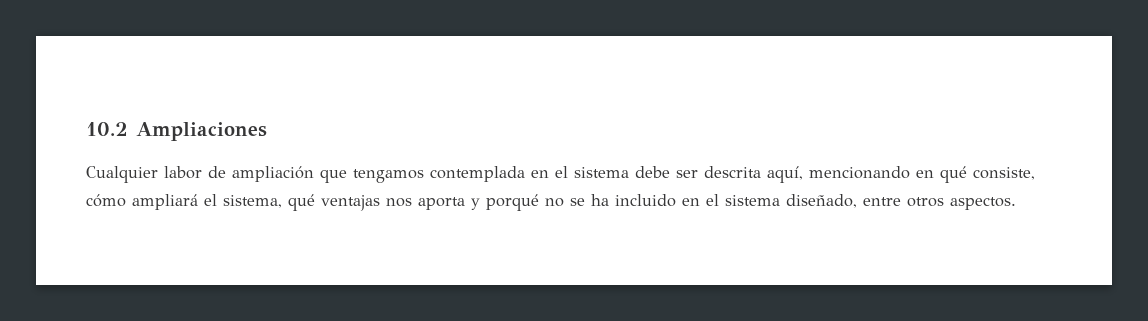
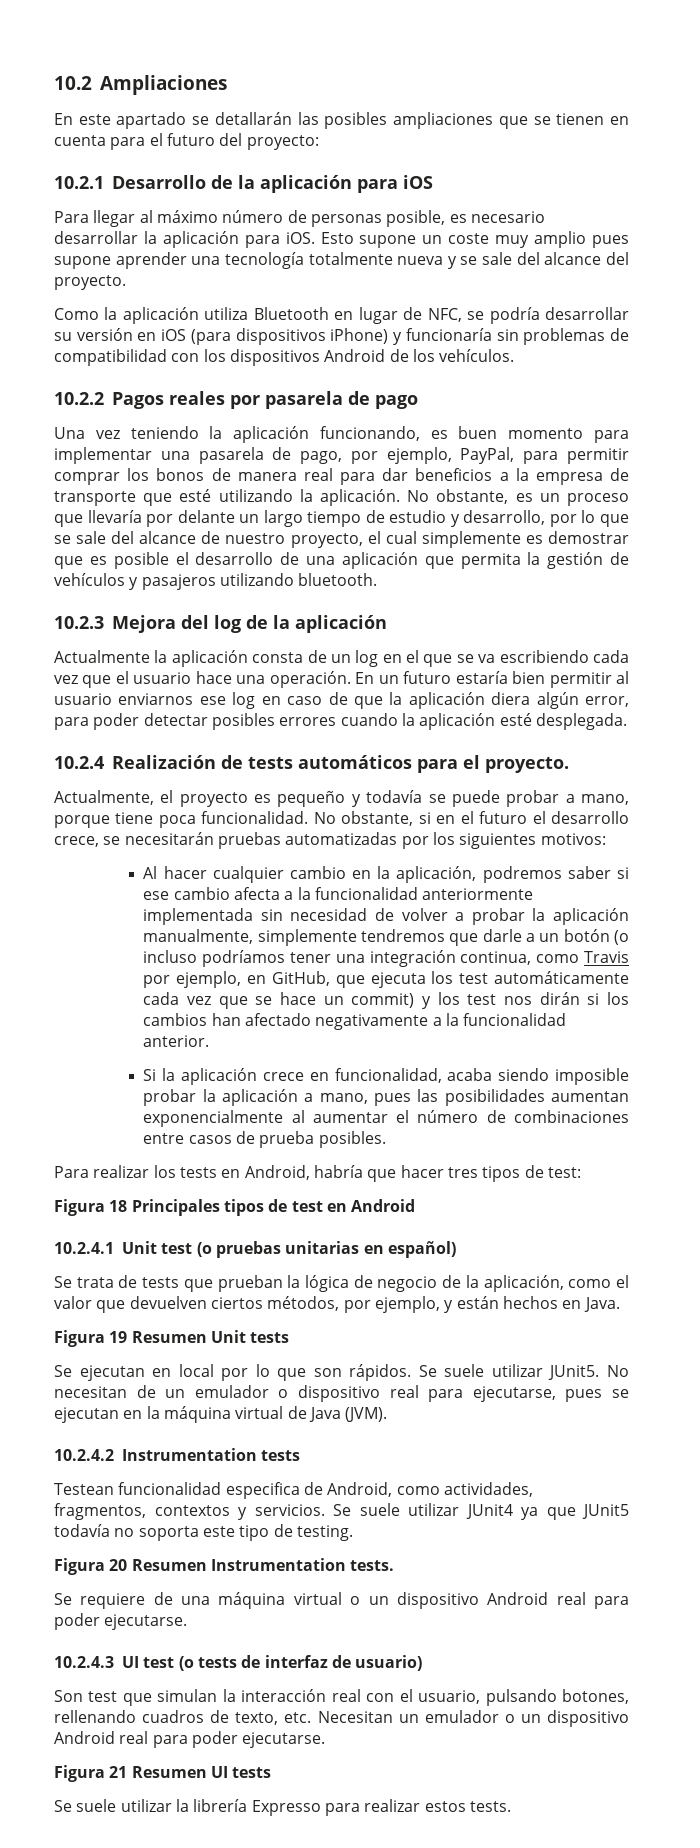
- Cualquier labor de ampliación que tengamos contemplada en el sistema debe ser descrita aquí, mencionando en qué consiste, cómo ampliará el sistema, qué ventajas nos aporta y porqué no se ha incluido en el sistema diseñado, entre otros aspectos.
+ En este apartado se detallarán las posibles ampliaciones que se tienen en cuenta para el futuro del proyecto:
+ 10.2.1 Desarrollo de la aplicación para iOS
+ Para llegar al máximo número de personas posible, es necesario desarrollar la aplicación para iOS. Esto supone un coste muy amplio pues supone aprender una tecnología totalmente nueva y se sale del alcance del proyecto.
+ Como la aplicación utiliza Bluetooth en lugar de NFC, se podría desarrollar su versión en iOS (para dispositivos iPhone) y funcionaría sin problemas de compatibilidad con los dispositivos Android de los vehículos.
+ 10.2.2 Pagos reales por pasarela de pago
+ Una vez teniendo la aplicación funcionando, es buen momento para implementar una pasarela de pago, por ejemplo, PayPal, para permitir comprar los bonos de manera real para dar beneficios a la empresa de transporte que esté utilizando la aplicación. No obstante, es un proceso que llevaría por delante un largo tiempo de estudio y desarrollo, por lo que se sale del alcance de nuestro proyecto, el cual simplemente es demostrar que es posible el desarrollo de una aplicación que permita la gestión de vehículos y pasajeros utilizando bluetooth.
+ 10.2.3 Mejora del log de la aplicación
+ Actualmente la aplicación consta de un log en el que se va escribiendo cada vez que el usuario hace una operación. En un futuro estaría bien permitir al usuario enviarnos ese log en caso de que la aplicación diera algún error, para poder detectar posibles errores cuando la aplicación esté desplegada.
+ 10.2.4 Realización de tests automáticos para el proyecto.
+ Actualmente, el proyecto es pequeño y todavía se puede probar a mano, porque tiene poca funcionalidad. No obstante, si en el futuro el desarrollo crece, se necesitarán pruebas automatizadas por los siguientes motivos:
+ Al hacer cualquier cambio en la aplicación, podremos saber si ese cambio afecta a la funcionalidad anteriormente implementada sin necesidad de volver a probar la aplicación manualmente, simplemente tendremos que darle a un botón (o incluso podríamos tener una integración continua, como Travis por ejemplo, en GitHub, que ejecuta los test automáticamente cada vez que se hace un commit) y los test nos dirán si los cambios han afectado negativamente a la funcionalidad anterior.
+ Si la aplicación crece en funcionalidad, acaba siendo imposible probar la aplicación a mano, pues las posibilidades aumentan exponencialmente al aumentar el número de combinaciones entre casos de prueba posibles.
+ Para realizar los tests en Android, habría que hacer tres tipos de test:
+ Figura 18 Principales tipos de test en Android
+ 10.2.4.1 Unit test (o pruebas unitarias en español)
+ Se trata de tests que prueban la lógica de negocio de la aplicación, como el valor que devuelven ciertos métodos, por ejemplo, y están hechos en Java.
+ Figura 19 Resumen Unit tests
+ Se ejecutan en local por lo que son rápidos. Se suele utilizar JUnit5. No necesitan de un emulador o dispositivo real para ejecutarse, pues se ejecutan en la máquina virtual de Java (JVM).
+ 10.2.4.2 Instrumentation tests
+ Testean funcionalidad especifica de Android, como actividades, fragmentos, contextos y servicios. Se suele utilizar JUnit4 ya que JUnit5 todavía no soporta este tipo de testing.
+ Figura 20 Resumen Instrumentation tests.
+ Se requiere de una máquina virtual o un dispositivo Android real para poder ejecutarse.
+ 10.2.4.3 UI test (o tests de interfaz de usuario)
+ Son test que simulan la interacción real con el usuario, pulsando botones, rellenando cuadros de texto, etc. Necesitan un emulador o un dispositivo Android real para poder ejecutarse.
+ Figura 21 Resumen UI tests
+ Se suele utilizar la librería Expresso para realizar estos tests.

